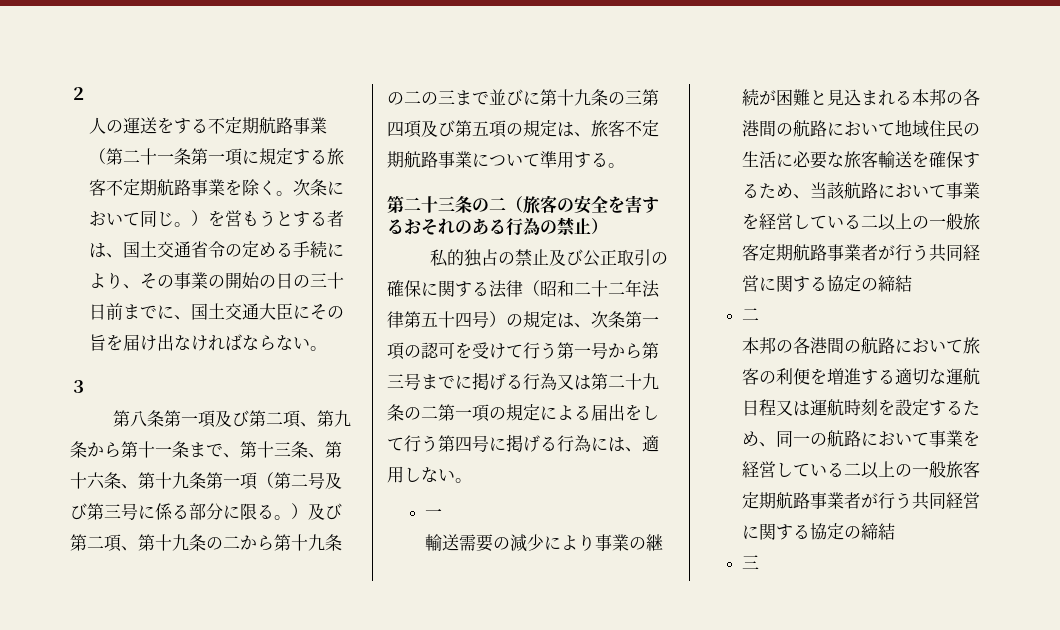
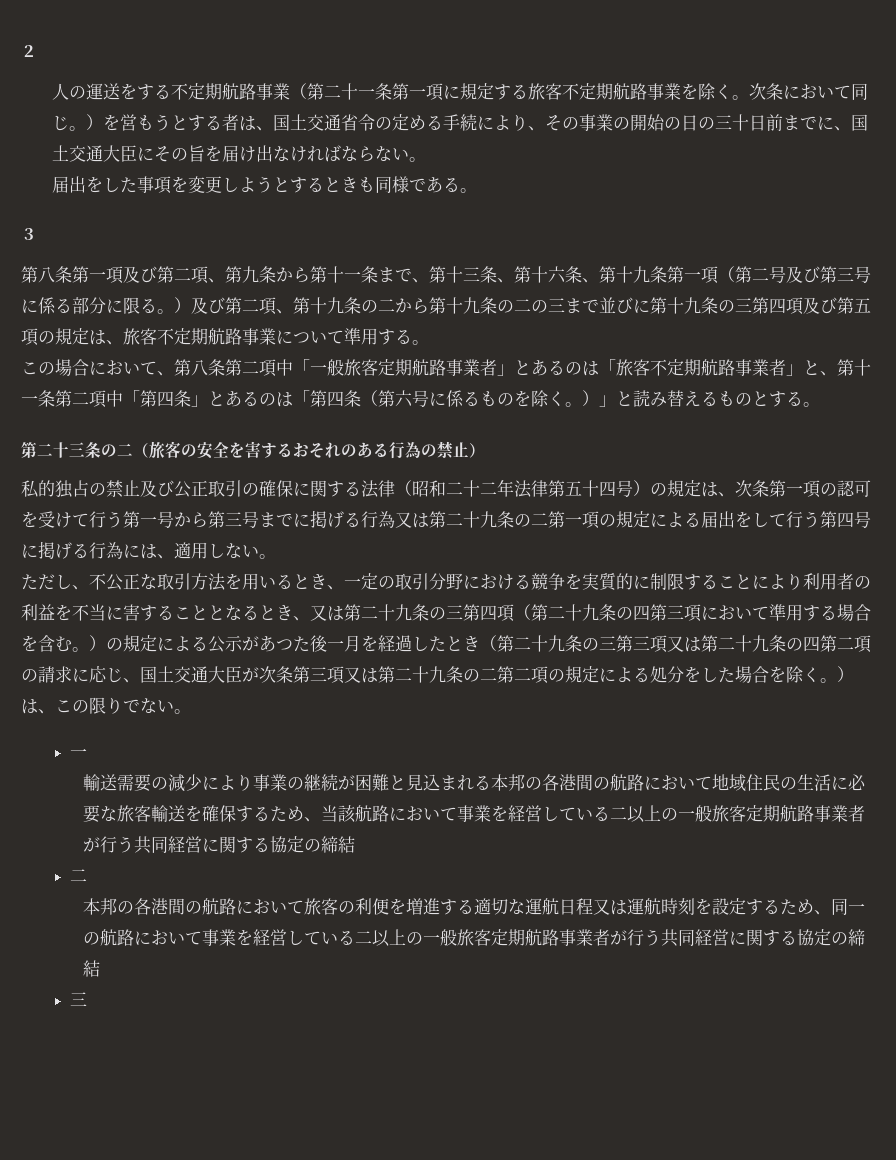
+ 届出をした事項を変更しようとするときも同様である。
+ この場合において、第八条第二項中「一般旅客定期航路事業者」とあるのは「旅客不定期航路事業者」と、第十一条第二項中「第四条」とあるのは「第四条（第六号に係るものを除く。）」と読み替えるものとする。
+ ただし、不公正な取引方法を用いるとき、一定の取引分野における競争を実質的に制限することにより利用者の利益を不当に害することとなるとき、又は第二十九条の三第四項（第二十九条の四第三項において準用する場合を含む。）の規定による公示があつた後一月を経過したとき（第二十九条の三第三項又は第二十九条の四第二項の請求に応じ、国土交通大臣が次条第三項又は第二十九条の二第二項の規定による処分をした場合を除く。）は、この限りでない。

